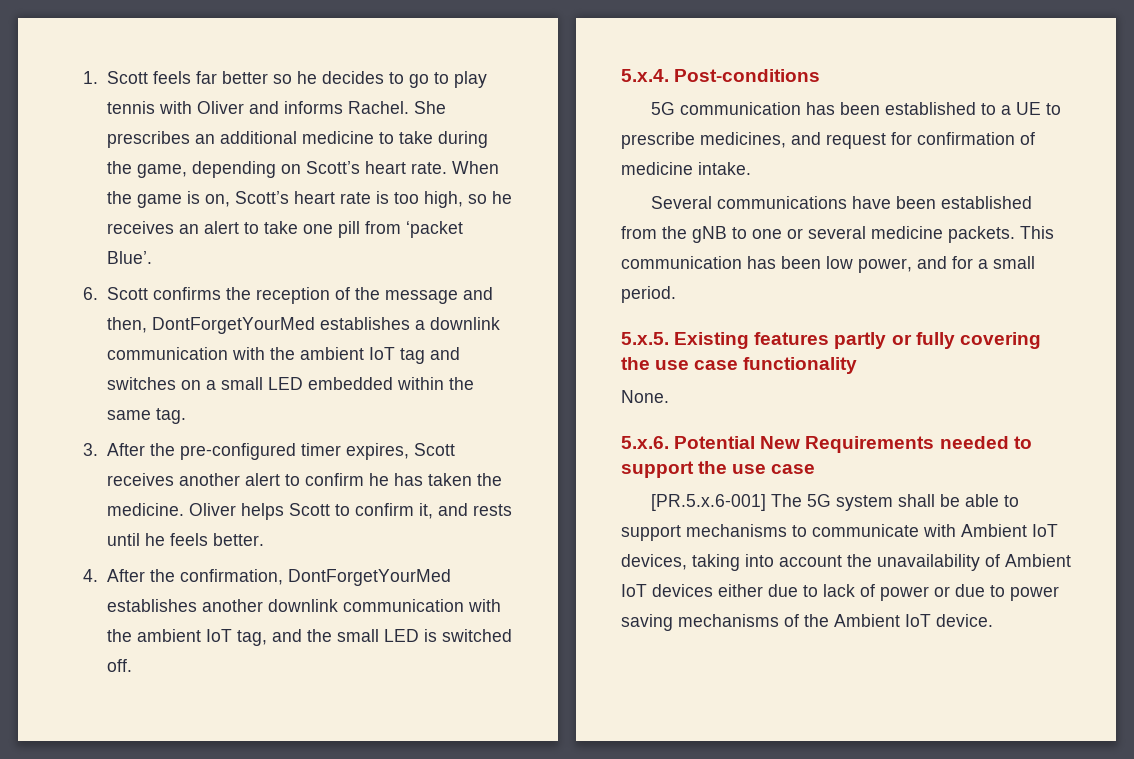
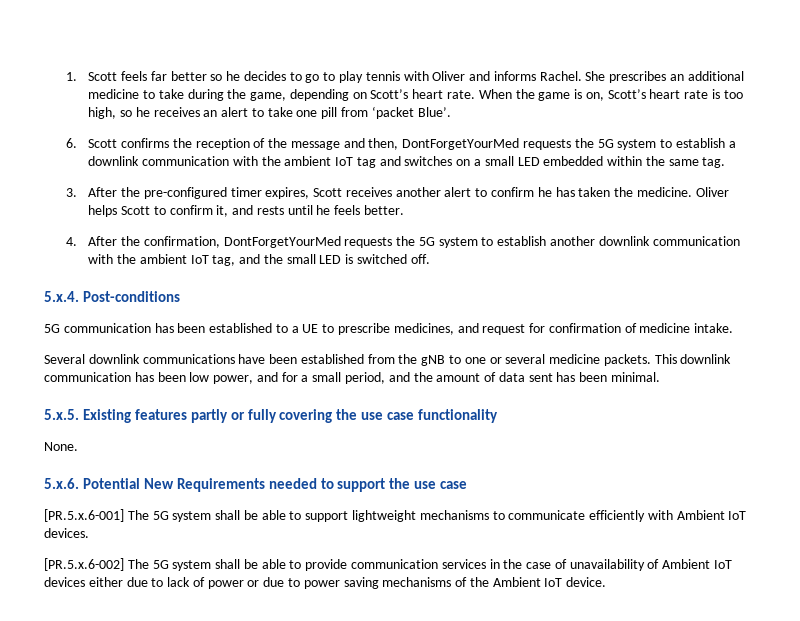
- 6. Scott confirms the reception of the message and then, DontForgetYourMed establishes a downlink communication with the ambient IoT tag and switches on a small LED embedded within the same tag.
+ 6. Scott confirms the reception of the message and then, DontForgetYourMed requests the 5G system to establish a downlink communication with the ambient IoT tag and switches on a small LED embedded within the same tag.
- 4. After the confirmation, DontForgetYourMed establishes another downlink communication with the ambient IoT tag, and the small LED is switched off.
+ 4. After the confirmation, DontForgetYourMed requests the 5G system to establish another downlink communication with the ambient IoT tag, and the small LED is switched off.
- Several communications have been established from the gNB to one or several medicine packets.
+ Several downlink communications have been established from the gNB to one or several medicine packets.
- This communication has been low power, and for a small period.
+ This downlink communication has been low power, and for a small period, and the amount of data sent has been minimal.
- [PR.5.x.6-001] The 5G system shall be able to support mechanisms to communicate with Ambient IoT devices, taking into account the unavailability of Ambient IoT devices either due to lack of power or due to power saving mechanisms of the Ambient IoT device.
+ [PR.5.x.6-001] The 5G system shall be able to support lightweight mechanisms to communicate efficiently with Ambient IoT devices.
+ [PR.5.x.6-002] The 5G system shall be able to provide communication services in the case of unavailability of Ambient IoT devices either due to lack of power or due to power saving mechanisms of the Ambient IoT device.

